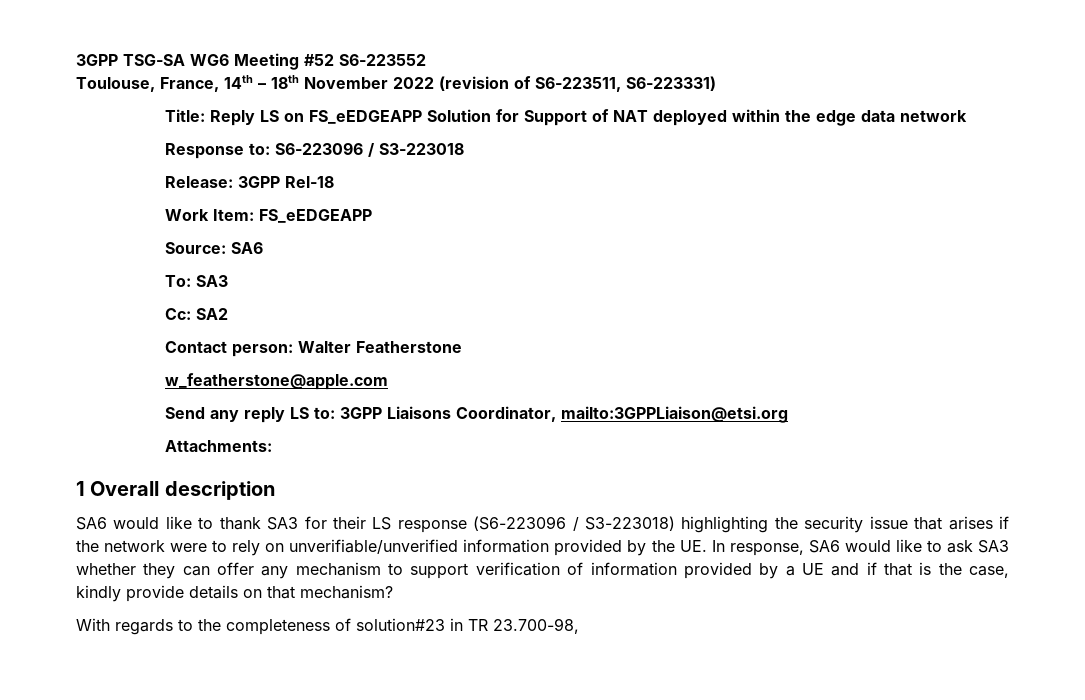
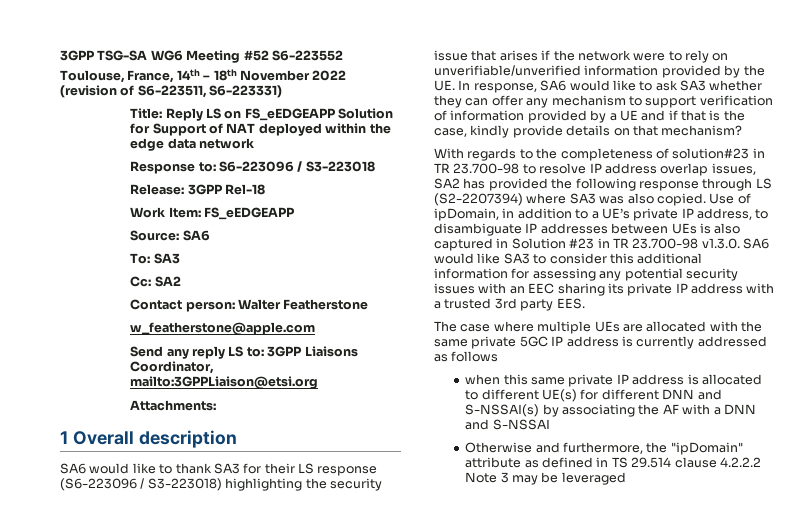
- With regards to the completeness of solution#23 in TR 23.700-98,
+ With regards to the completeness of solution#23 in TR 23.700-98 to resolve IP address overlap issues, SA2 has provided the following response through LS (S2-2207394) where SA3 was also copied. Use of ipDomain, in addition to a UE’s private IP address, to disambiguate IP addresses between UEs is also captured in Solution #23 in TR 23.700-98 v1.3.0. SA6 would like SA3 to consider this additional information for assessing any potential security issues with an EEC sharing its private IP address with a trusted 3rd party EES.
+ The case where multiple UEs are allocated with the same private 5GC IP address is currently addressed as follows
+ when this same private IP address is allocated to different UE(s) for different DNN and S-NSSAI(s) by associating the AF with a DNN and S-NSSAI
+ Otherwise and furthermore, the "ipDomain" attribute as defined in TS 29.514 clause 4.2.2.2 Note 3 may be leveraged

